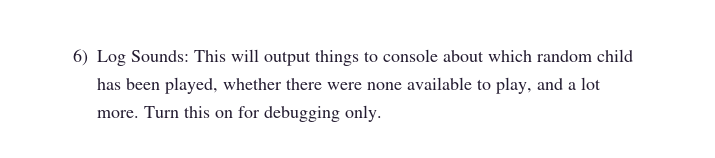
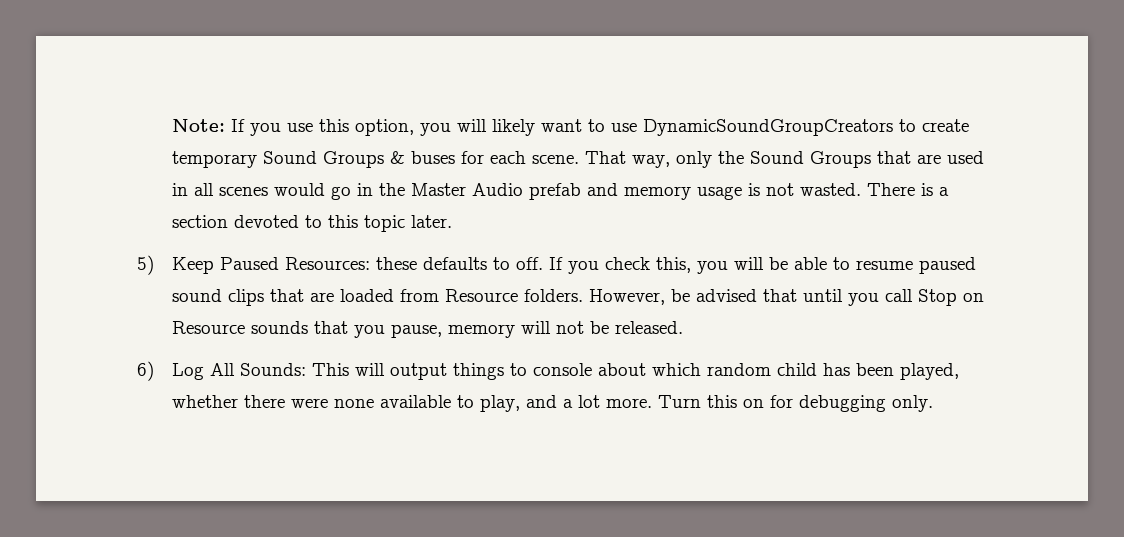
+ Note: If you use this option, you will likely want to use DynamicSoundGroupCreators to create temporary Sound Groups & buses for each scene. That way, only the Sound Groups that are used in all scenes would go in the Master Audio prefab and memory usage is not wasted. There is a section devoted to this topic later.
+ 5) Keep Paused Resources: these defaults to off. If you check this, you will be able to resume paused sound clips that are loaded from Resource folders. However, be advised that until you call Stop on Resource sounds that you pause, memory will not be released.
- 6) Log Sounds: This will output things to console about which random child has been played, whether there were none available to play, and a lot more.
+ 6) Log All Sounds: This will output things to console about which random child has been played, whether there were none available to play, and a lot more.

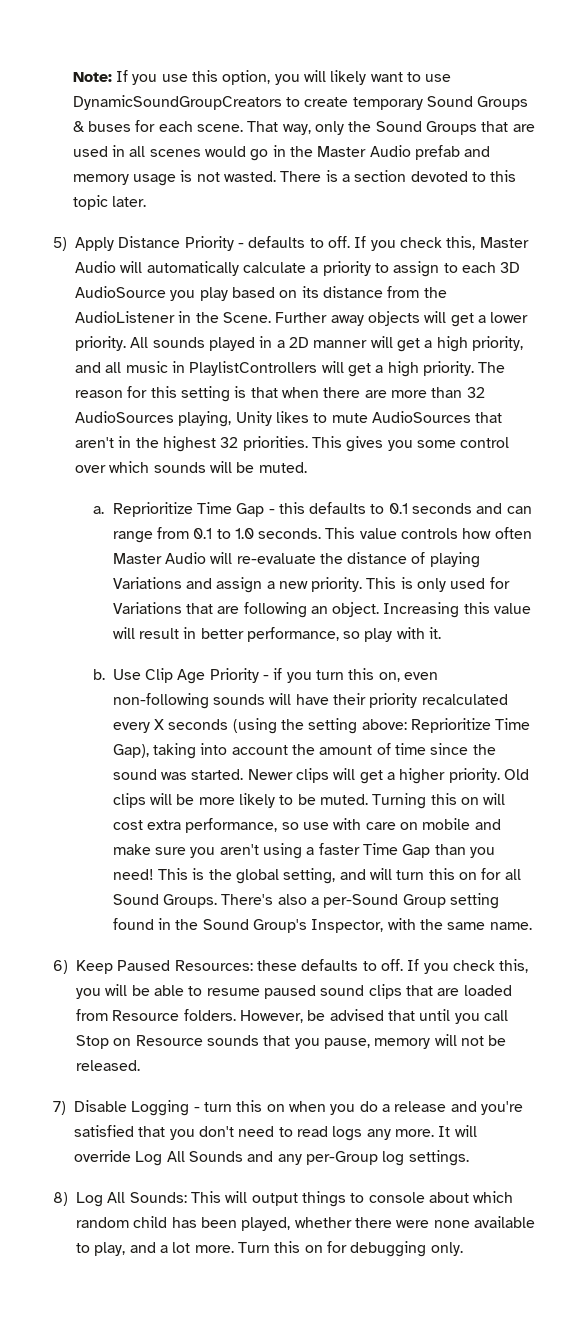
- 5) Keep Paused Resources: these defaults to off.
+ 5) Apply Distance Priority - defaults to off. If you check this, Master Audio will automatically calculate a priority to assign to each 3D AudioSource you play based on its distance from the AudioListener in the Scene. Further away objects will get a lower priority. All sounds played in a 2D manner will get a high priority, and all music in PlaylistControllers will get a high priority. The reason for this setting is that when there are more than 32 AudioSources playing, Unity likes to mute AudioSources that aren't in the highest 32 priorities. This gives you some control over which sounds will be muted.
+ a. Reprioritize Time Gap - this defaults to 0.1 seconds and can range from 0.1 to 1.0 seconds. This value controls how often Master Audio will re-evaluate the distance of playing Variations and assign a new priority. This is only used for Variations that are following an object. Increasing this value will result in better performance, so play with it.
+ b. Use Clip Age Priority - if you turn this on, even non-following sounds will have their priority recalculated every X seconds (using the setting above: Reprioritize Time Gap), taking into account the amount of time since the sound was started. Newer clips will get a higher priority. Old clips will be more likely to be muted. Turning this on will cost extra performance, so use with care on mobile and make sure you aren't using a faster Time Gap than you need! This is the global setting, and will turn this on for all Sound Groups. There's also a per-Sound Group setting found in the Sound Group's Inspector, with the same name.
+ 6) Keep Paused Resources: these defaults to off.
- 6) Log All Sounds: This will output things to console about which random child has been played, whether there were none available to play, and a lot more.
+ 7) Disable Logging - turn this on when you do a release and you're satisfied that you don't need to read logs any more. It will override Log All Sounds and any per-Group log settings.
+ 8) Log All Sounds: This will output things to console about which random child has been played, whether there were none available to play, and a lot more.

